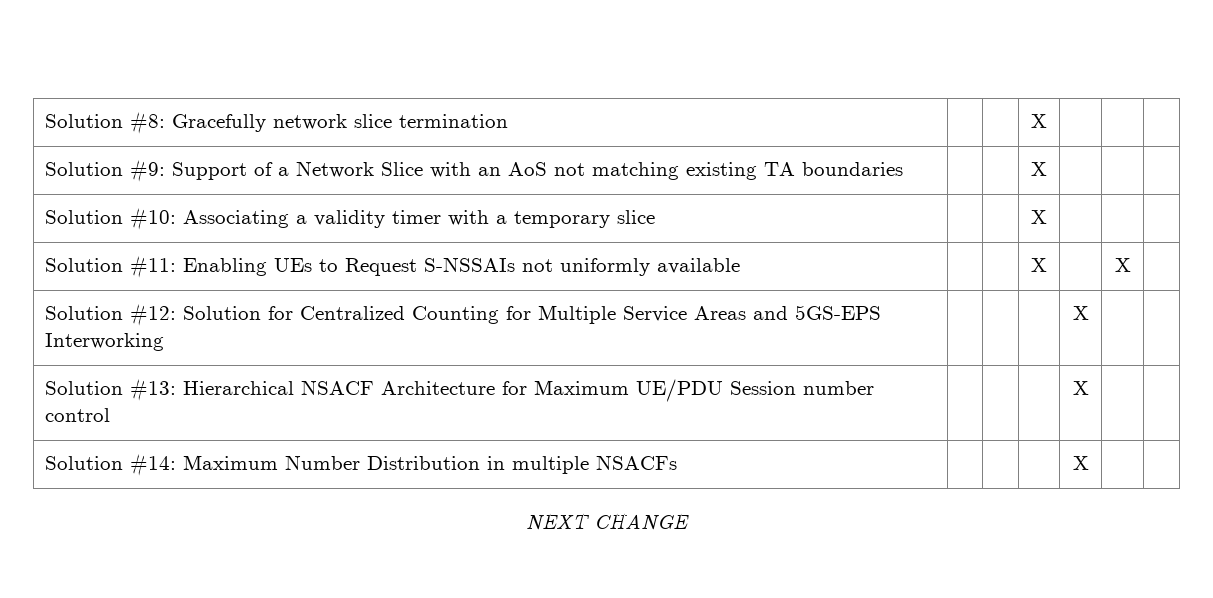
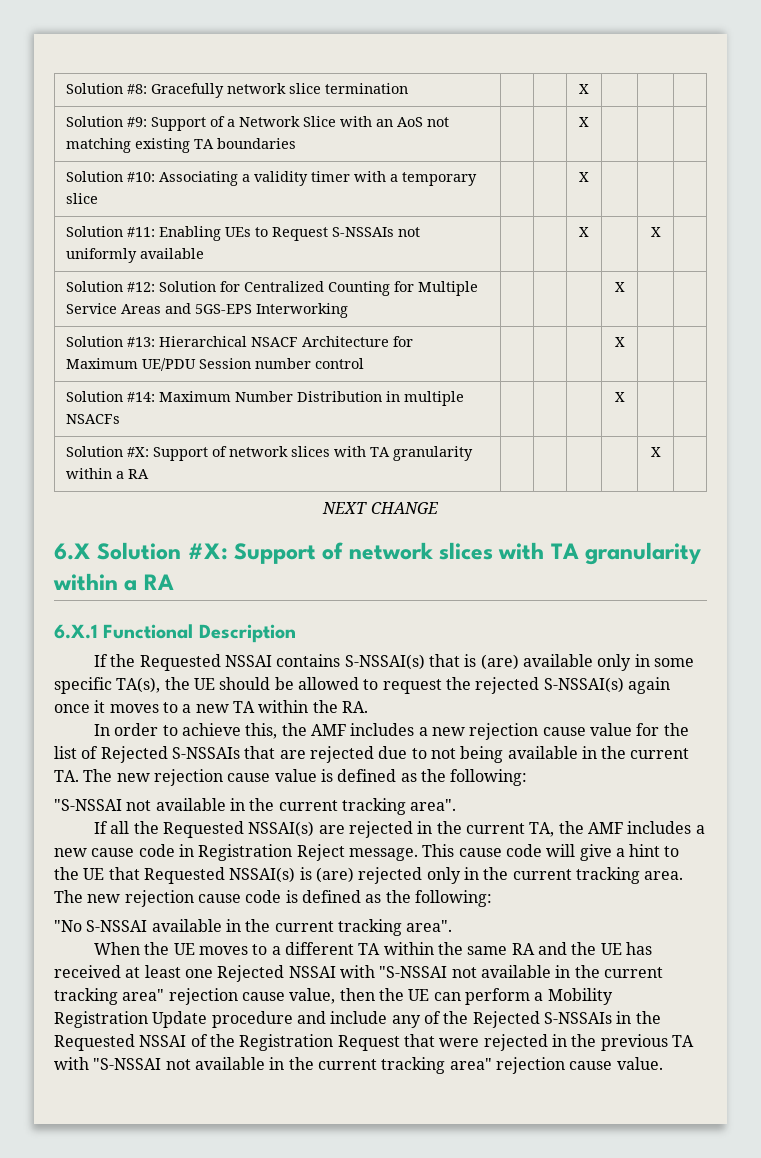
+ Solution #X: Support of network slices with TA granularity within a RA | | | | | X |
  NEXT CHANGE
+ 6.X Solution #X: Support of network slices with TA granularity within a RA
+ 6.X.1 Functional Description
+ If the Requested NSSAI contains S-NSSAI(s) that is (are) available only in some specific TA(s), the UE should be allowed to request the rejected S-NSSAI(s) again once it moves to a new TA within the RA.
+ In order to achieve this, the AMF includes a new rejection cause value for the list of Rejected S-NSSAIs that are rejected due to not being available in the current TA. The new rejection cause value is defined as the following:
+ "S-NSSAI not available in the current tracking area".
+ If all the Requested NSSAI(s) are rejected in the current TA, the AMF includes a new cause code in Registration Reject message. This cause code will give a hint to the UE that Requested NSSAI(s) is (are) rejected only in the current tracking area. The new rejection cause code is defined as the following:
+ "No S-NSSAI available in the current tracking area".
+ When the UE moves to a different TA within the same RA and the UE has received at least one Rejected NSSAI with "S-NSSAI not available in the current tracking area" rejection cause value, then the UE can perform a Mobility Registration Update procedure and include any of the Rejected S-NSSAIs in the Requested NSSAI of the Registration Request that were rejected in the previous TA with "S-NSSAI not available in the current tracking area" rejection cause value.

